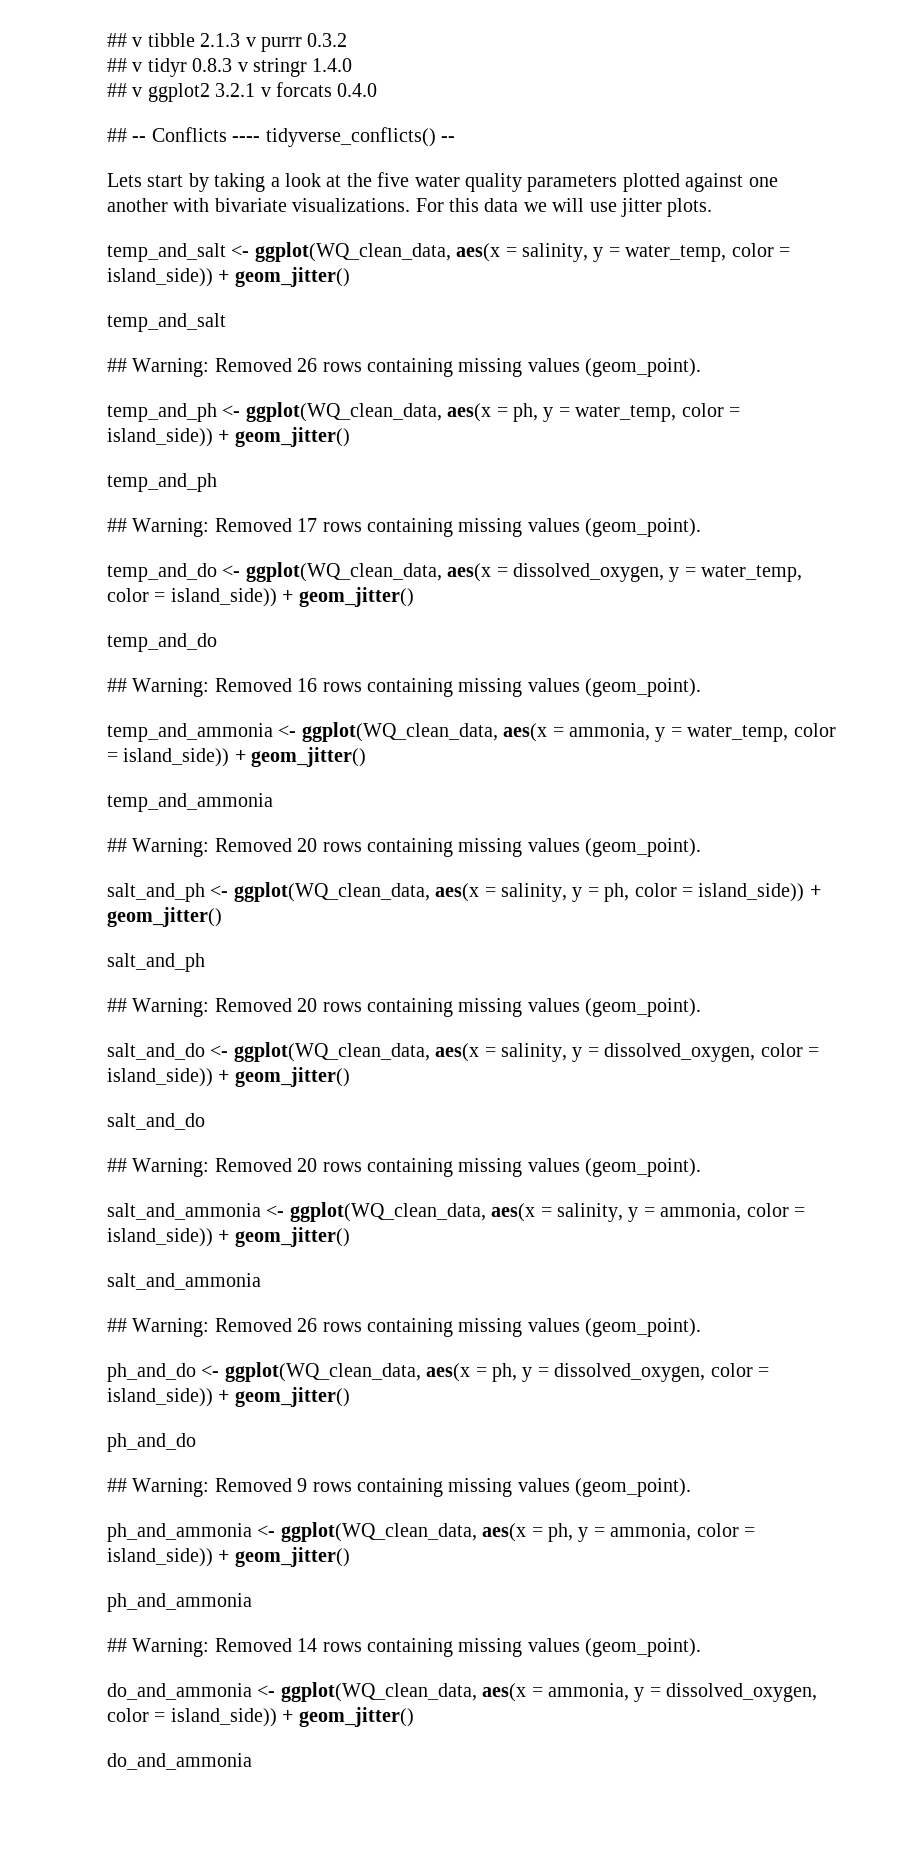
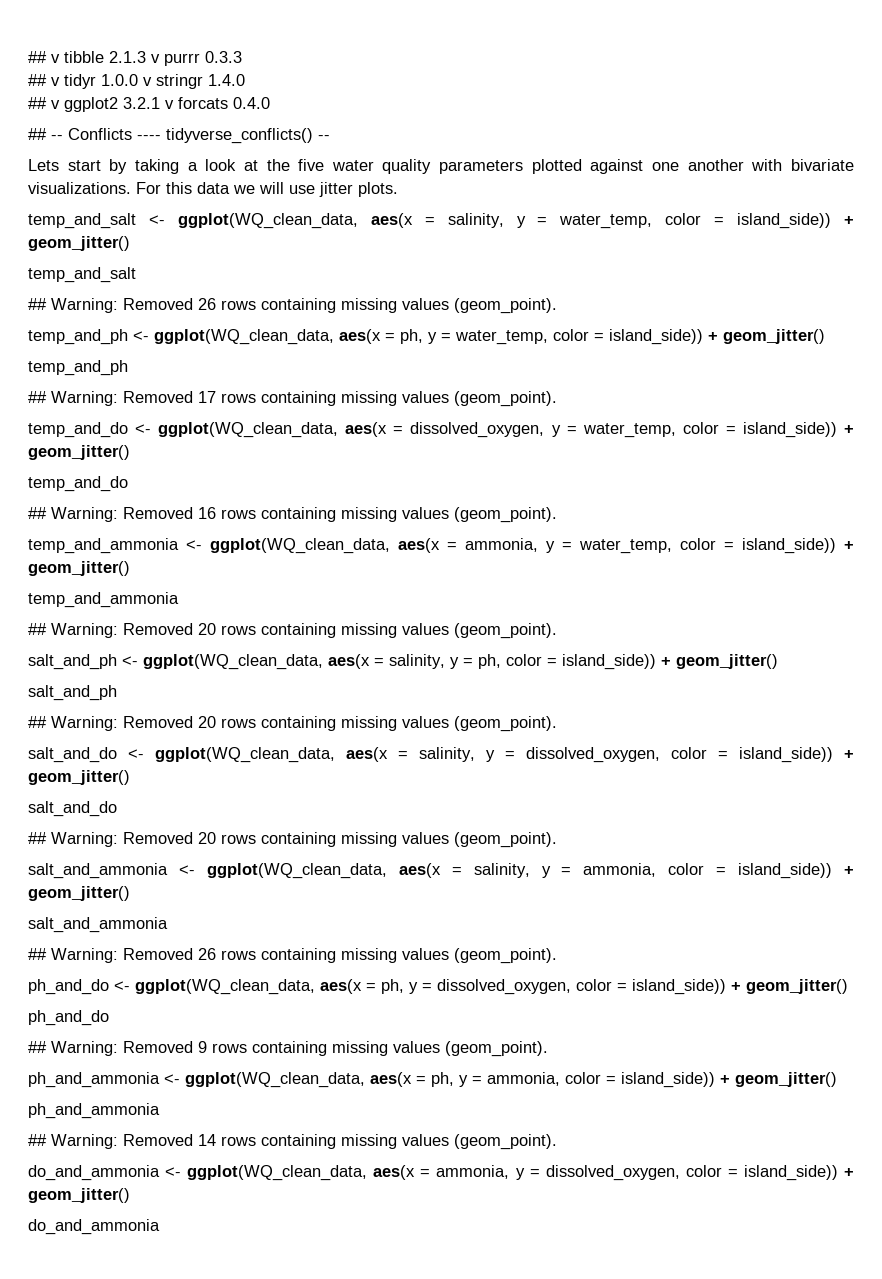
- ## v tibble 2.1.3 v purrr 0.3.2
+ ## v tibble 2.1.3 v purrr 0.3.3
- ## v tidyr 0.8.3 v stringr 1.4.0
+ ## v tidyr 1.0.0 v stringr 1.4.0

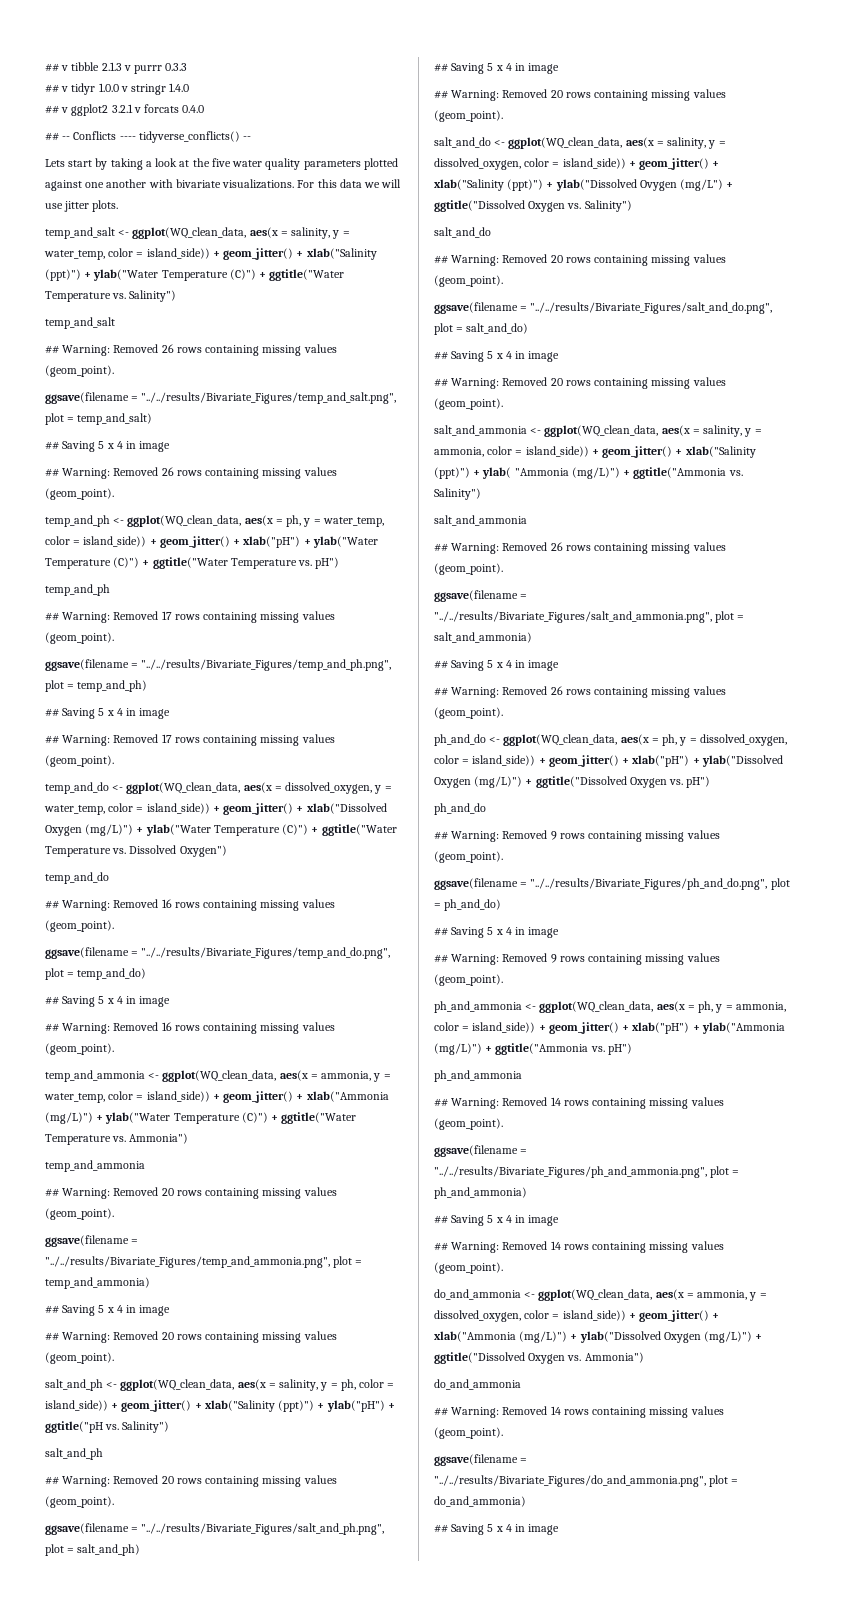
- temp_and_salt <- ggplot(WQ_clean_data, aes(x = salinity, y = water_temp, color = island_side)) + geom_jitter()
+ temp_and_salt <- ggplot(WQ_clean_data, aes(x = salinity, y = water_temp, color = island_side)) + geom_jitter() + xlab("Salinity (ppt)") + ylab("Water Temperature (C)") + ggtitle("Water Temperature vs. Salinity")
+ ggsave(filename = "../../results/Bivariate_Figures/temp_and_salt.png", plot = temp_and_salt)
+ ## Saving 5 x 4 in image
+ ## Warning: Removed 26 rows containing missing values (geom_point).
- temp_and_ph <- ggplot(WQ_clean_data, aes(x = ph, y = water_temp, color = island_side)) + geom_jitter()
+ temp_and_ph <- ggplot(WQ_clean_data, aes(x = ph, y = water_temp, color = island_side)) + geom_jitter() + xlab("pH") + ylab("Water Temperature (C)") + ggtitle("Water Temperature vs. pH")
+ ggsave(filename = "../../results/Bivariate_Figures/temp_and_ph.png", plot = temp_and_ph)
+ ## Saving 5 x 4 in image
+ ## Warning: Removed 17 rows containing missing values (geom_point).
- temp_and_do <- ggplot(WQ_clean_data, aes(x = dissolved_oxygen, y = water_temp, color = island_side)) + geom_jitter()
+ temp_and_do <- ggplot(WQ_clean_data, aes(x = dissolved_oxygen, y = water_temp, color = island_side)) + geom_jitter() + xlab("Dissolved Oxygen (mg/L)") + ylab("Water Temperature (C)") + ggtitle("Water Temperature vs. Dissolved Oxygen")
+ ggsave(filename = "../../results/Bivariate_Figures/temp_and_do.png", plot = temp_and_do)
+ ## Saving 5 x 4 in image
+ ## Warning: Removed 16 rows containing missing values (geom_point).
- temp_and_ammonia <- ggplot(WQ_clean_data, aes(x = ammonia, y = water_temp, color = island_side)) + geom_jitter()
+ temp_and_ammonia <- ggplot(WQ_clean_data, aes(x = ammonia, y = water_temp, color = island_side)) + geom_jitter() + xlab("Ammonia (mg/L)") + ylab("Water Temperature (C)") + ggtitle("Water Temperature vs. Ammonia")
+ ggsave(filename = "../../results/Bivariate_Figures/temp_and_ammonia.png", plot = temp_and_ammonia)
+ ## Saving 5 x 4 in image
+ ## Warning: Removed 20 rows containing missing values (geom_point).
- salt_and_ph <- ggplot(WQ_clean_data, aes(x = salinity, y = ph, color = island_side)) + geom_jitter()
+ salt_and_ph <- ggplot(WQ_clean_data, aes(x = salinity, y = ph, color = island_side)) + geom_jitter() + xlab("Salinity (ppt)") + ylab("pH") + ggtitle("pH vs. Salinity")
+ ggsave(filename = "../../results/Bivariate_Figures/salt_and_ph.png", plot = salt_and_ph)
+ ## Saving 5 x 4 in image
+ ## Warning: Removed 20 rows containing missing values (geom_point).
- salt_and_do <- ggplot(WQ_clean_data, aes(x = salinity, y = dissolved_oxygen, color = island_side)) + geom_jitter()
+ salt_and_do <- ggplot(WQ_clean_data, aes(x = salinity, y = dissolved_oxygen, color = island_side)) + geom_jitter() + xlab("Salinity (ppt)") + ylab("Dissolved Ovygen (mg/L") + ggtitle("Dissolved Oxygen vs. Salinity")
+ ggsave(filename = "../../results/Bivariate_Figures/salt_and_do.png", plot = salt_and_do)
+ ## Saving 5 x 4 in image
+ ## Warning: Removed 20 rows containing missing values (geom_point).
- salt_and_ammonia <- ggplot(WQ_clean_data, aes(x = salinity, y = ammonia, color = island_side)) + geom_jitter()
+ salt_and_ammonia <- ggplot(WQ_clean_data, aes(x = salinity, y = ammonia, color = island_side)) + geom_jitter() + xlab("Salinity (ppt)") + ylab( "Ammonia (mg/L)") + ggtitle("Ammonia vs. Salinity")
+ ggsave(filename = "../../results/Bivariate_Figures/salt_and_ammonia.png", plot = salt_and_ammonia)
+ ## Saving 5 x 4 in image
+ ## Warning: Removed 26 rows containing missing values (geom_point).
- ph_and_do <- ggplot(WQ_clean_data, aes(x = ph, y = dissolved_oxygen, color = island_side)) + geom_jitter()
+ ph_and_do <- ggplot(WQ_clean_data, aes(x = ph, y = dissolved_oxygen, color = island_side)) + geom_jitter() + xlab("pH") + ylab("Dissolved Oxygen (mg/L)") + ggtitle("Dissolved Oxygen vs. pH")
+ ggsave(filename = "../../results/Bivariate_Figures/ph_and_do.png", plot = ph_and_do)
+ ## Saving 5 x 4 in image
+ ## Warning: Removed 9 rows containing missing values (geom_point).
- ph_and_ammonia <- ggplot(WQ_clean_data, aes(x = ph, y = ammonia, color = island_side)) + geom_jitter()
+ ph_and_ammonia <- ggplot(WQ_clean_data, aes(x = ph, y = ammonia, color = island_side)) + geom_jitter() + xlab("pH") + ylab("Ammonia (mg/L)") + ggtitle("Ammonia vs. pH")
+ ggsave(filename = "../../results/Bivariate_Figures/ph_and_ammonia.png", plot = ph_and_ammonia)
+ ## Saving 5 x 4 in image
+ ## Warning: Removed 14 rows containing missing values (geom_point).
- do_and_ammonia <- ggplot(WQ_clean_data, aes(x = ammonia, y = dissolved_oxygen, color = island_side)) + geom_jitter()
+ do_and_ammonia <- ggplot(WQ_clean_data, aes(x = ammonia, y = dissolved_oxygen, color = island_side)) + geom_jitter() + xlab("Ammonia (mg/L)") + ylab("Dissolved Oxygen (mg/L)") + ggtitle("Dissolved Oxygen vs. Ammonia")
  do_and_ammonia
+ ## Warning: Removed 14 rows containing missing values (geom_point).
+ ggsave(filename = "../../results/Bivariate_Figures/do_and_ammonia.png", plot = do_and_ammonia)
+ ## Saving 5 x 4 in image

